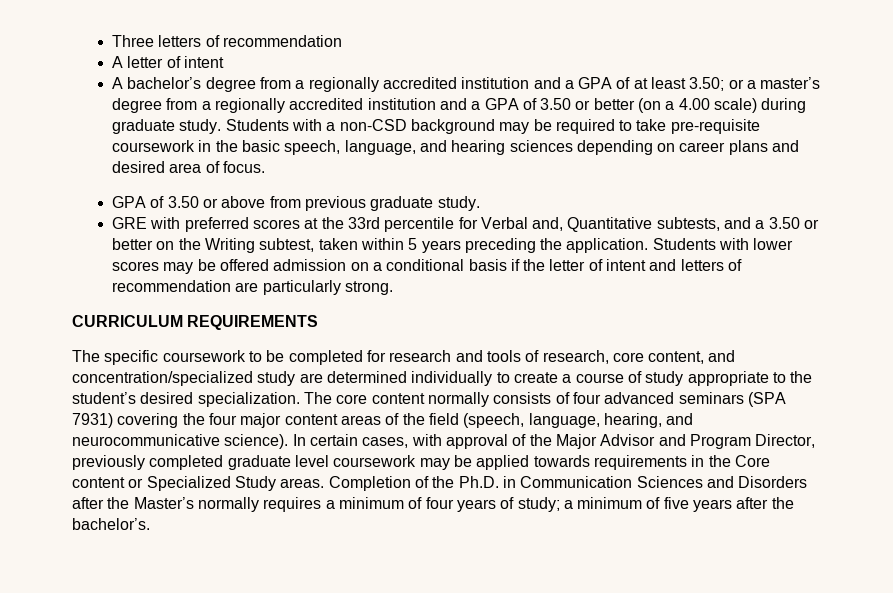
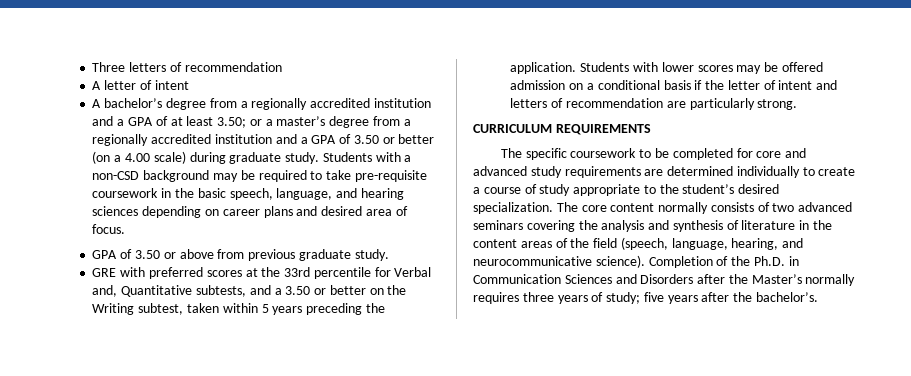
- The specific coursework to be completed for research and tools of research, core content, and concentration/specialized study are determined individually to create a course of study appropriate to the student’s desired specialization.
+ The specific coursework to be completed for core and advanced study requirements are determined individually to create a course of study appropriate to the student’s desired specialization.
- The core content normally consists of four advanced seminars (SPA 7931) covering the four major content areas of the field (speech, language, hearing, and neurocommunicative science).
+ The core content normally consists of two advanced seminars covering the analysis and synthesis of literature in the content areas of the field (speech, language, hearing, and neurocommunicative science).
- In certain cases, with approval of the Major Advisor and Program Director, previously completed graduate level coursework may be applied towards requirements in the Core content or Specialized Study areas.
- Completion of the Ph.D. in Communication Sciences and Disorders after the Master’s normally requires a minimum of four years of study; a minimum of five years after the bachelor’s.
+ Completion of the Ph.D. in Communication Sciences and Disorders after the Master’s normally requires three years of study; five years after the bachelor’s.

